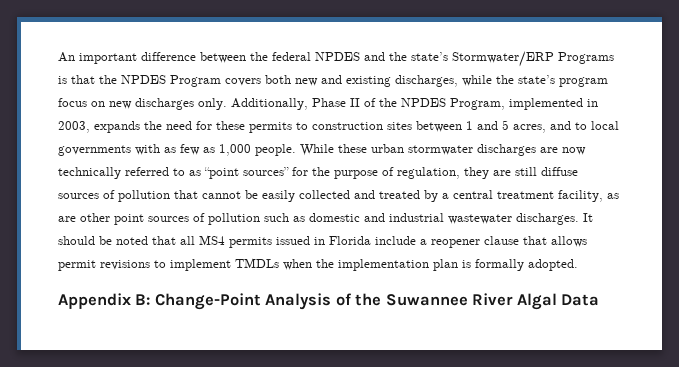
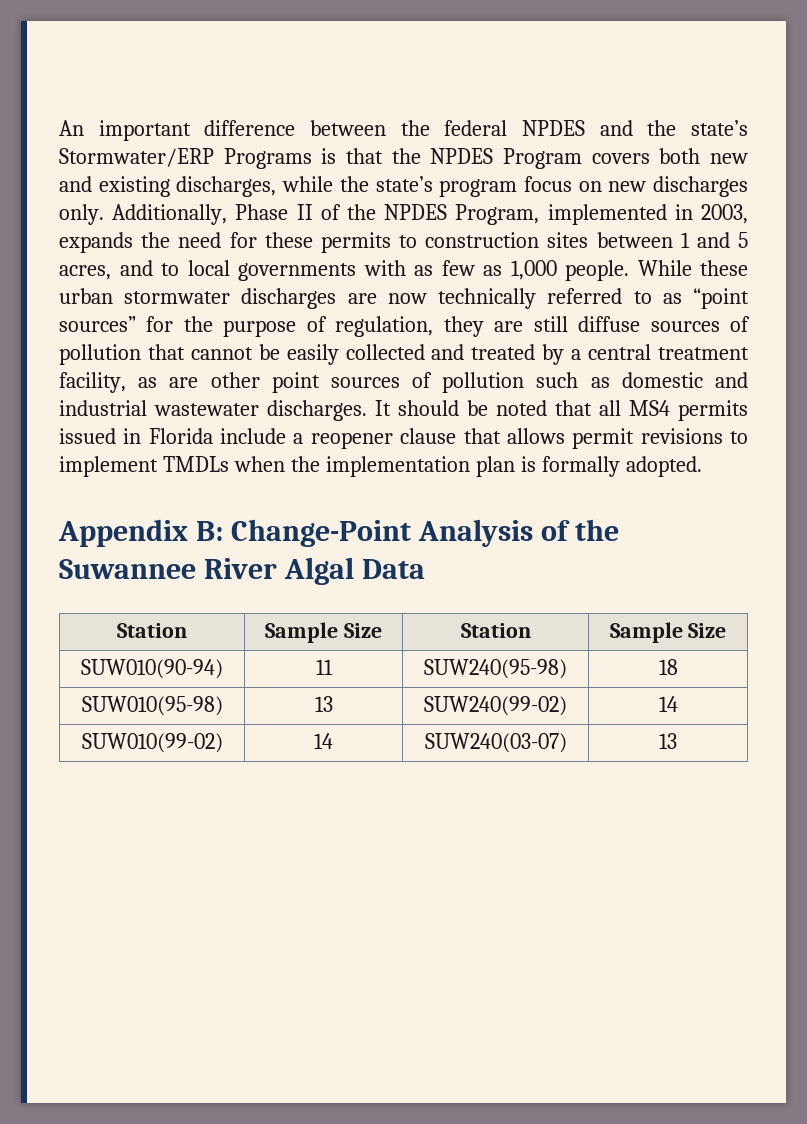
+ Station | Sample Size | Station | Sample Size
+ SUW010(90-94) | 11 | SUW240(95-98) | 18
+ SUW010(95-98) | 13 | SUW240(99-02) | 14
+ SUW010(99-02) | 14 | SUW240(03-07) | 13

